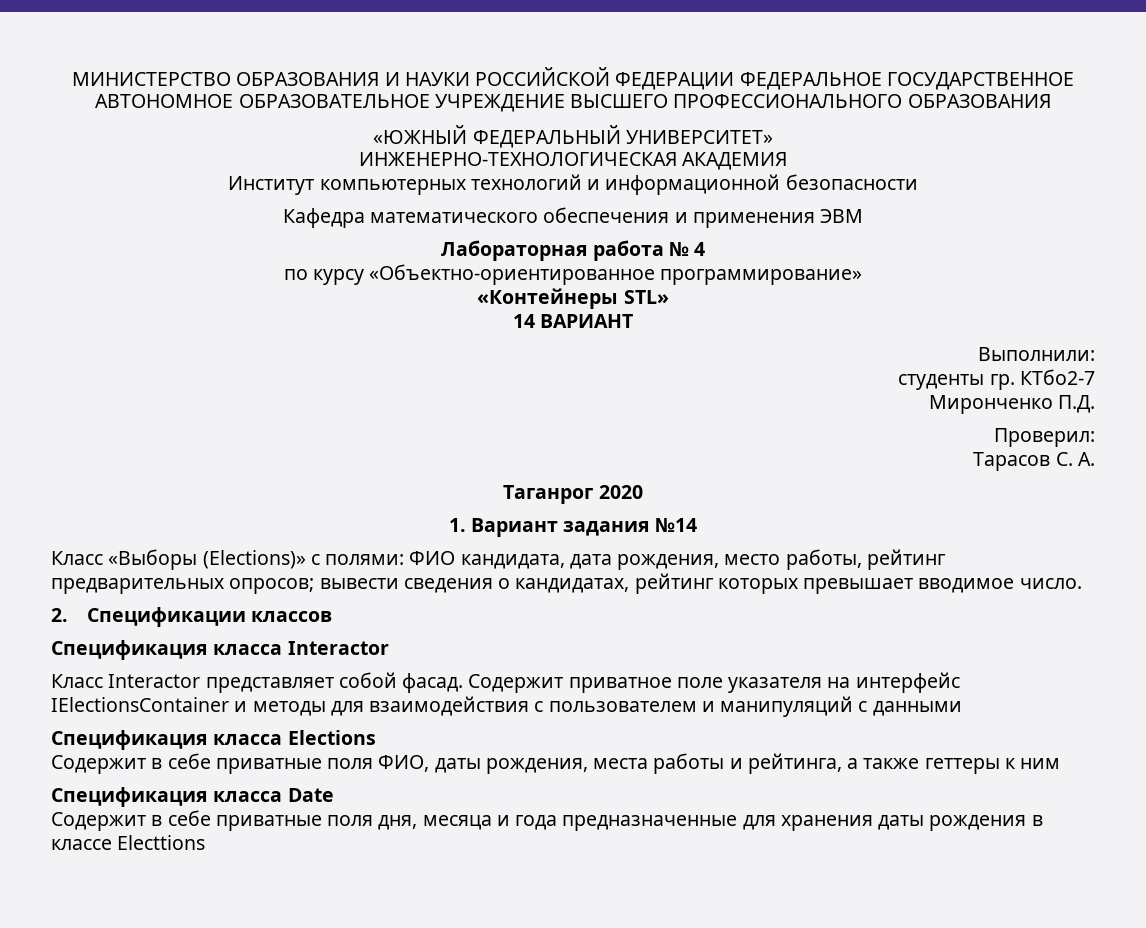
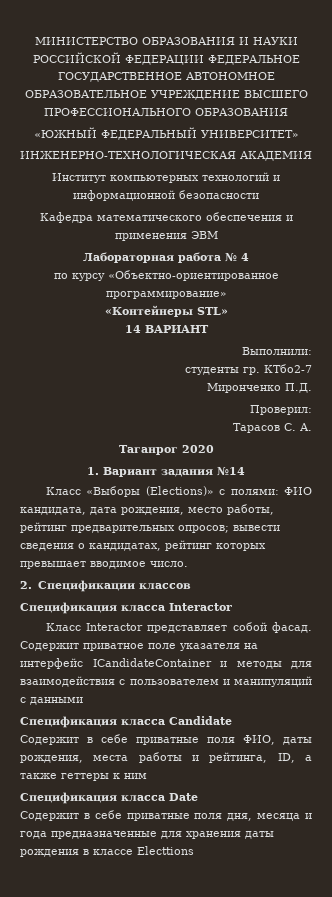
- Содержит приватное поле указателя на интерфейс IElectionsContainer и методы для взаимодействия с пользователем и манипуляций с данными
+ Содержит приватное поле указателя на интерфейс ICandidateContainer и методы для взаимодействия с пользователем и манипуляций с данными
- Спецификация класса Elections
+ Спецификация класса Candidate
- Содержит в себе приватные поля ФИО, даты рождения, места работы и рейтинга, а также геттеры к ним
+ Содержит в себе приватные поля ФИО, даты рождения, места работы и рейтинга, ID, а также геттеры к ним

